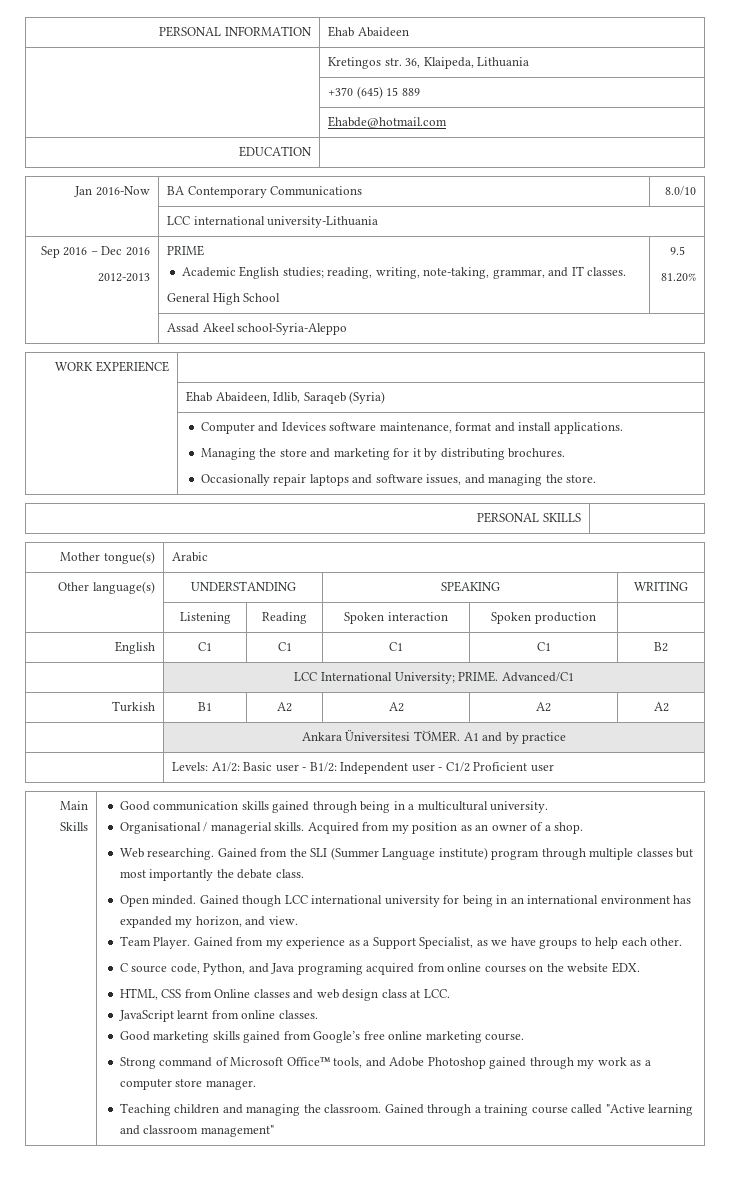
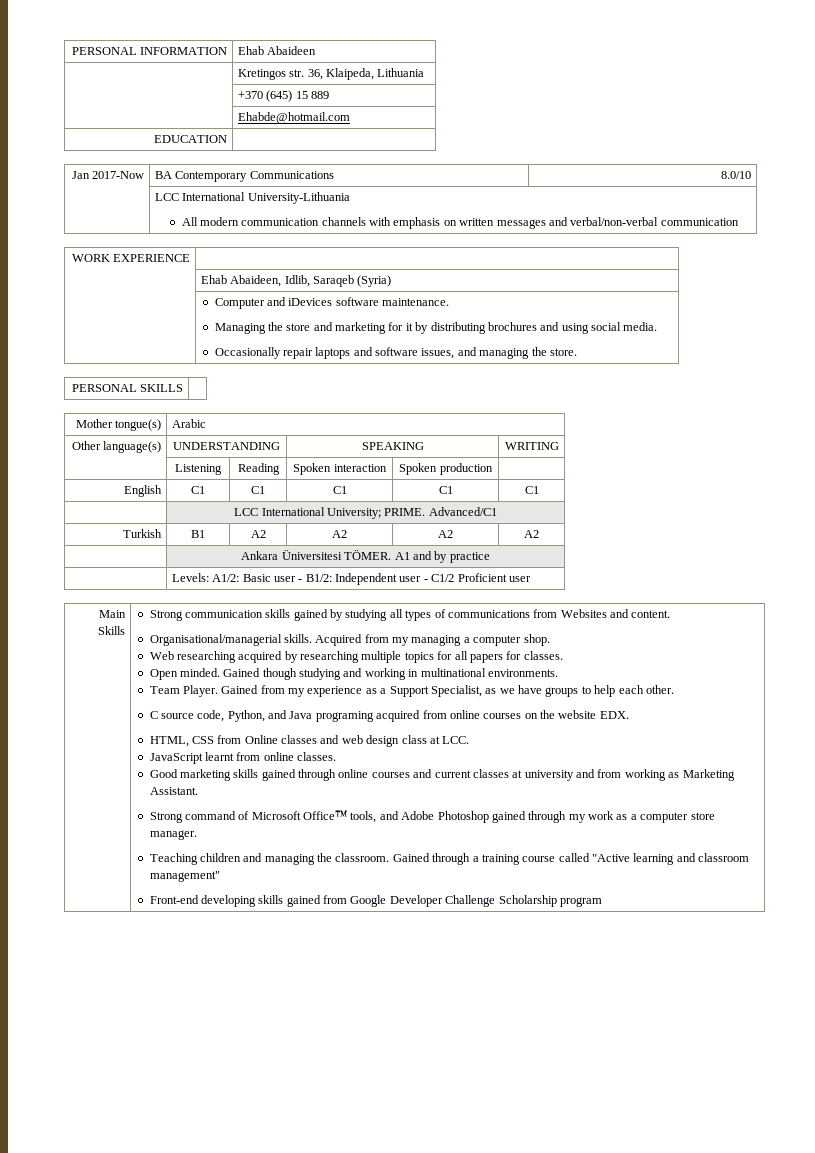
- Jan 2016-Now | BA Contemporary Communications | 8.0/10
+ Jan 2017-Now | BA Contemporary Communications | 8.0/10
- | LCC international university-Lithuania
- Sep 2016 – Dec 2016
- 2012-2013 | PRIME
- Academic English studies; reading, writing, note-taking, grammar, and IT classes.
- General High School | 9.5
- 81.20%
- | Assad Akeel school-Syria-Aleppo
+ | LCC International University-Lithuania
+ All modern communication channels with emphasis on written messages and verbal/non-verbal communication
- | Computer and Idevices software maintenance, format and install applications.
- Managing the store and marketing for it by distributing brochures.
+ | Computer and iDevices software maintenance.
+ Managing the store and marketing for it by distributing brochures and using social media.
- English | C1 | C1 | C1 | C1 | B2
+ English | C1 | C1 | C1 | C1 | C1
- Good communication skills gained through being in a multicultural university.
- Organisational / managerial skills. Acquired from my position as an owner of a shop.
- Web researching. Gained from the SLI (Summer Language institute) program through multiple classes but most importantly the debate class.
- Open minded. Gained though LCC international university for being in an international environment has expanded my horizon, and view.
+ Strong communication skills gained by studying all types of communications from Websites and content.
+ Organisational/managerial skills. Acquired from my managing a computer shop.
+ Web researching acquired by researching multiple topics for all papers for classes.
+ Open minded. Gained though studying and working in multinational environments.
- Good marketing skills gained from Google’s free online marketing course.
+ Good marketing skills gained through online courses and current classes at university and from working as Marketing Assistant.
+ Front-end developing skills gained from Google Developer Challenge Scholarship program

